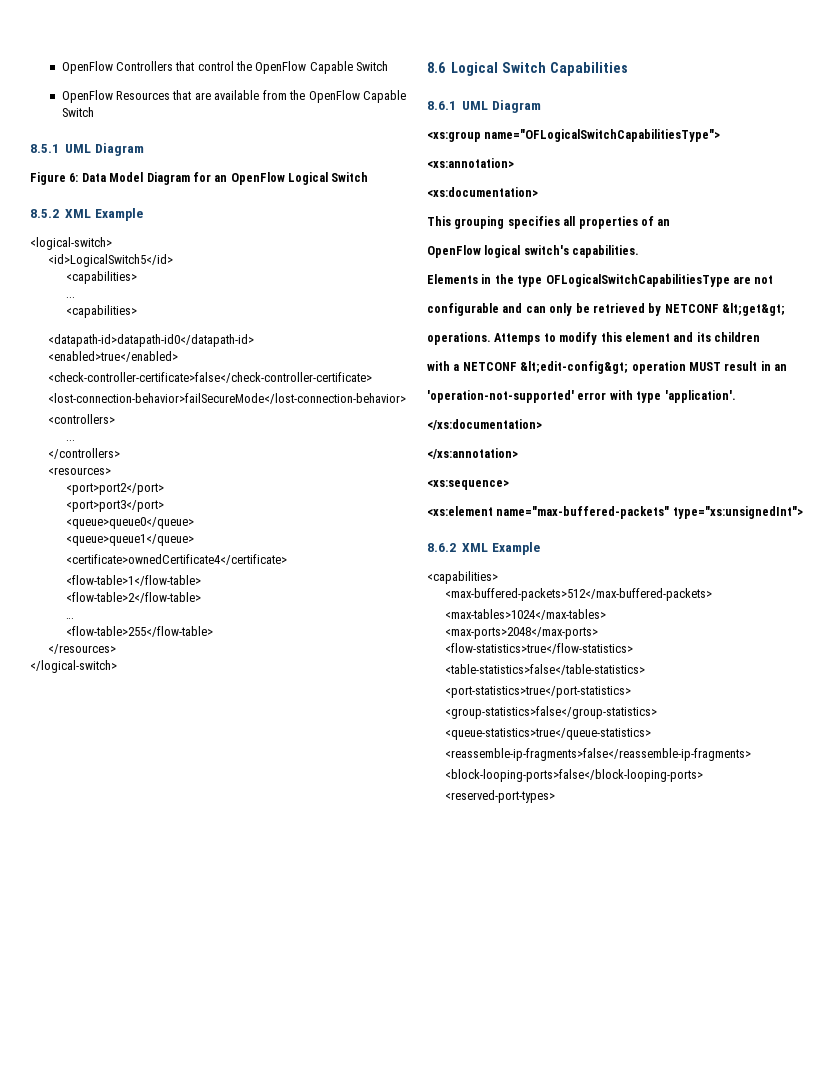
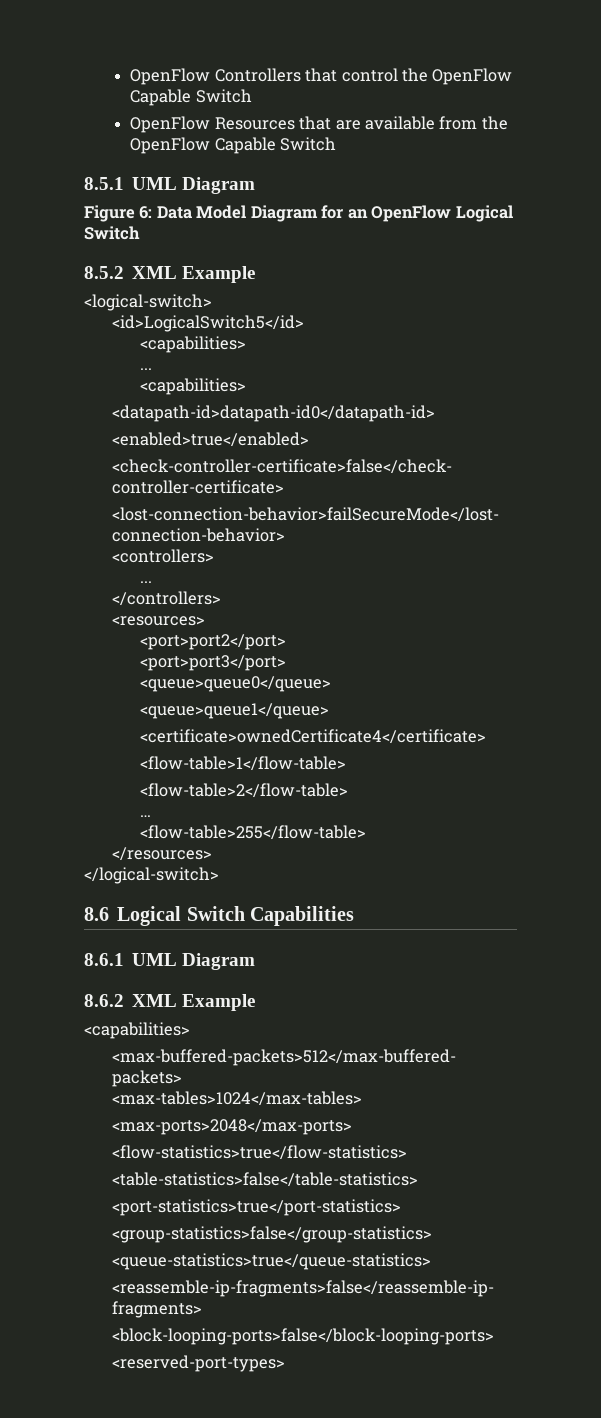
- <xs:group name="OFLogicalSwitchCapabilitiesType">
- <xs:annotation>
- <xs:documentation>
- This grouping specifies all properties of an
- OpenFlow logical switch's capabilities.
- Elements in the type OFLogicalSwitchCapabilitiesType are not
- configurable and can only be retrieved by NETCONF &lt;get&gt;
- operations. Attemps to modify this element and its children
- with a NETCONF &lt;edit-config&gt; operation MUST result in an
- 'operation-not-supported' error with type 'application'.
- </xs:documentation>
- </xs:annotation>
- <xs:sequence>
- <xs:element name="max-buffered-packets" type="xs:unsignedInt">

